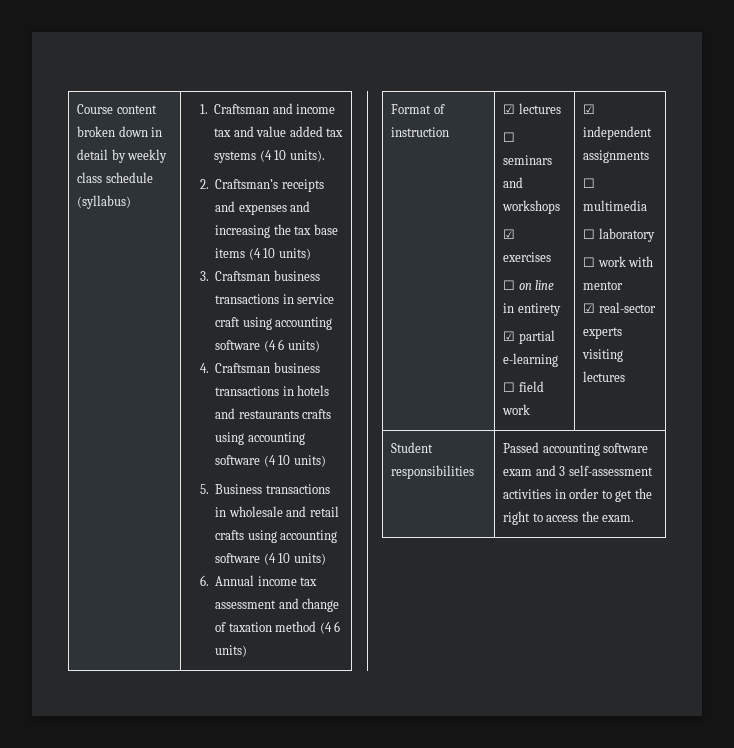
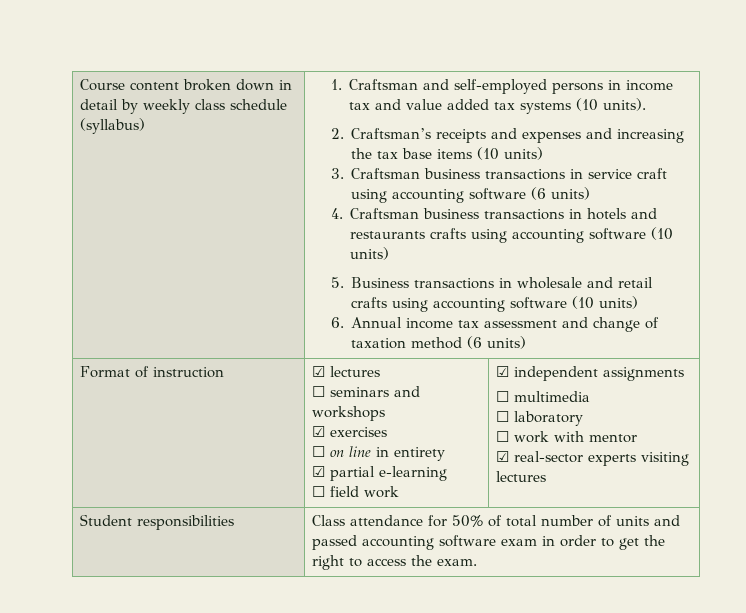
- 1. Craftsman and income tax and value added tax systems (4 10 units).
+ 1. Craftsman and self-employed persons in income tax and value added tax systems (10 units).
- 2. Craftsman’s receipts and expenses and increasing the tax base items (4 10 units)
+ 2. Craftsman’s receipts and expenses and increasing the tax base items (10 units)
- 3. Craftsman business transactions in service craft using accounting software (4 6 units)
+ 3. Craftsman business transactions in service craft using accounting software (6 units)
- 4. Craftsman business transactions in hotels and restaurants crafts using accounting software (4 10 units)
+ 4. Craftsman business transactions in hotels and restaurants crafts using accounting software (10 units)
- 5. Business transactions in wholesale and retail crafts using accounting software (4 10 units)
+ 5. Business transactions in wholesale and retail crafts using accounting software (10 units)
- 6. Annual income tax assessment and change of taxation method (4 6 units)
+ 6. Annual income tax assessment and change of taxation method (6 units)
- Student responsibilities | Passed accounting software exam and 3 self-assessment activities in order to get the right to access the exam.
+ Student responsibilities | Class attendance for 50% of total number of units and passed accounting software exam in order to get the right to access the exam.

